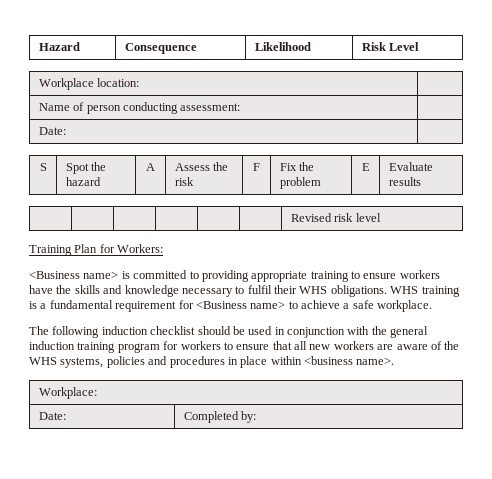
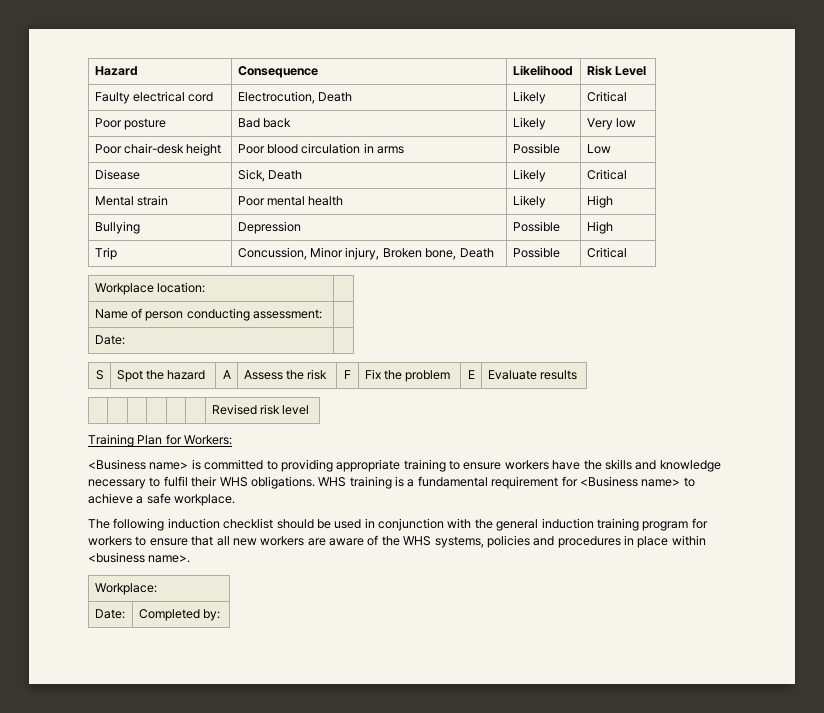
+ Faulty electrical cord | Electrocution, Death | Likely | Critical
+ Poor posture | Bad back | Likely | Very low
+ Poor chair-desk height | Poor blood circulation in arms | Possible | Low
+ Disease | Sick, Death | Likely | Critical
+ Mental strain | Poor mental health | Likely | High
+ Bullying | Depression | Possible | High
+ Trip | Concussion, Minor injury, Broken bone, Death | Possible | Critical

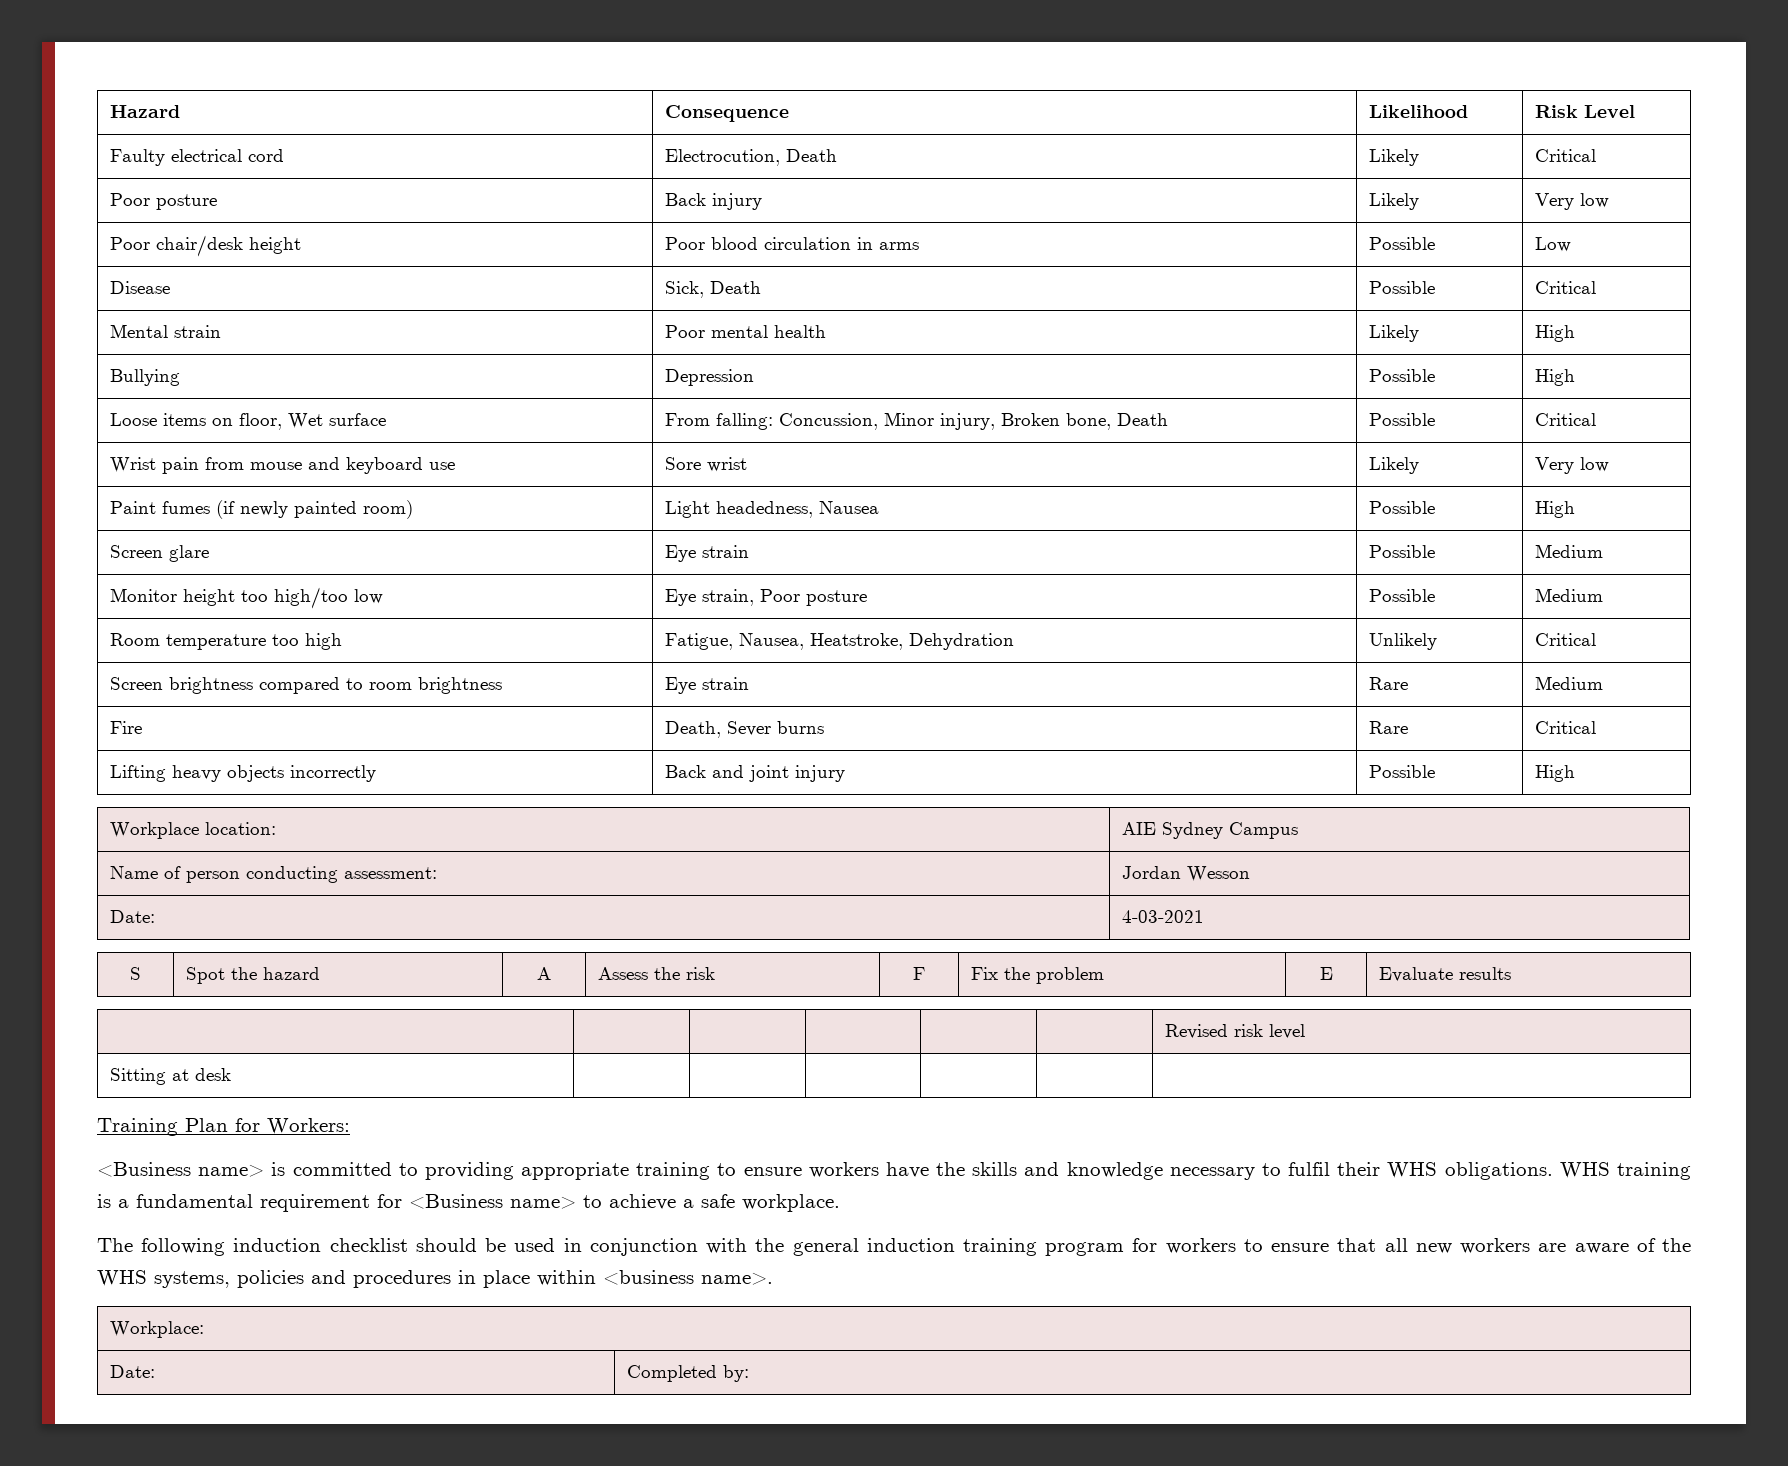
- Poor posture | Bad back | Likely | Very low
+ Poor posture | Back injury | Likely | Very low
- Poor chair-desk height | Poor blood circulation in arms | Possible | Low
+ Poor chair/desk height | Poor blood circulation in arms | Possible | Low
- Disease | Sick, Death | Likely | Critical
+ Disease | Sick, Death | Possible | Critical
- Trip | Concussion, Minor injury, Broken bone, Death | Possible | Critical
+ Loose items on floor, Wet surface | From falling: Concussion, Minor injury, Broken bone, Death | Possible | Critical
+ Wrist pain from mouse and keyboard use | Sore wrist | Likely | Very low
+ Paint fumes (if newly painted room) | Light headedness, Nausea | Possible | High
+ Screen glare | Eye strain | Possible | Medium
+ Monitor height too high/too low | Eye strain, Poor posture | Possible | Medium
+ Room temperature too high | Fatigue, Nausea, Heatstroke, Dehydration | Unlikely | Critical
+ Screen brightness compared to room brightness | Eye strain | Rare | Medium
+ Fire | Death, Sever burns | Rare | Critical
+ Lifting heavy objects incorrectly | Back and joint injury | Possible | High
- Workplace location: |
+ Workplace location: | AIE Sydney Campus
- Name of person conducting assessment: |
- Date: |
+ Name of person conducting assessment: | Jordan Wesson
+ Date: | 4-03-2021
+ Sitting at desk | | | | | |

